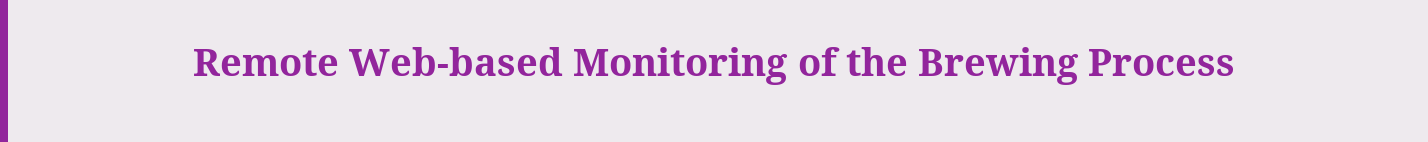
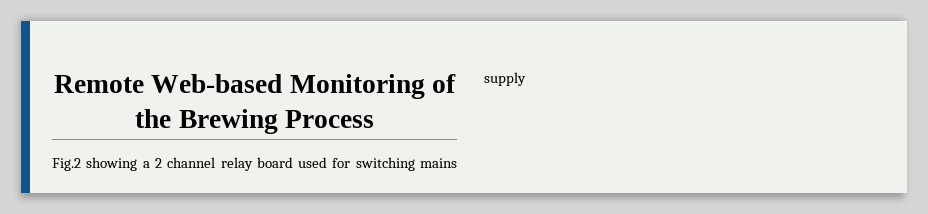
+ Fig.2 showing a 2 channel relay board used for switching mains supply

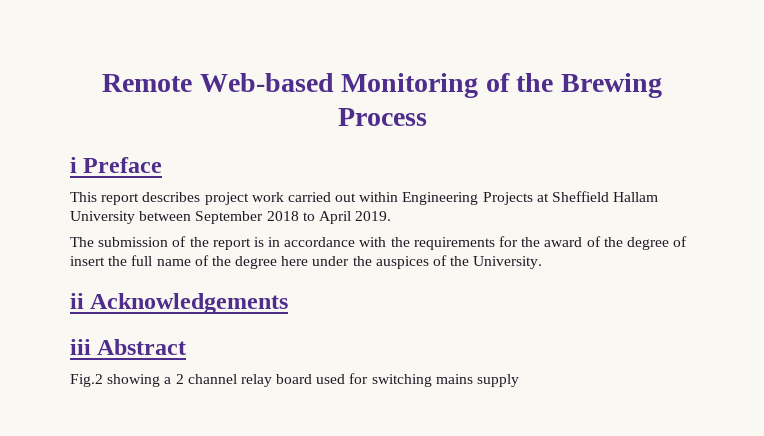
+ i Preface
+ This report describes project work carried out within Engineering Projects at Sheffield Hallam University between September 2018 to April 2019.
+ The submission of the report is in accordance with the requirements for the award of the degree of insert the full name of the degree here under the auspices of the University.
+ ii Acknowledgements
+ iii Abstract

